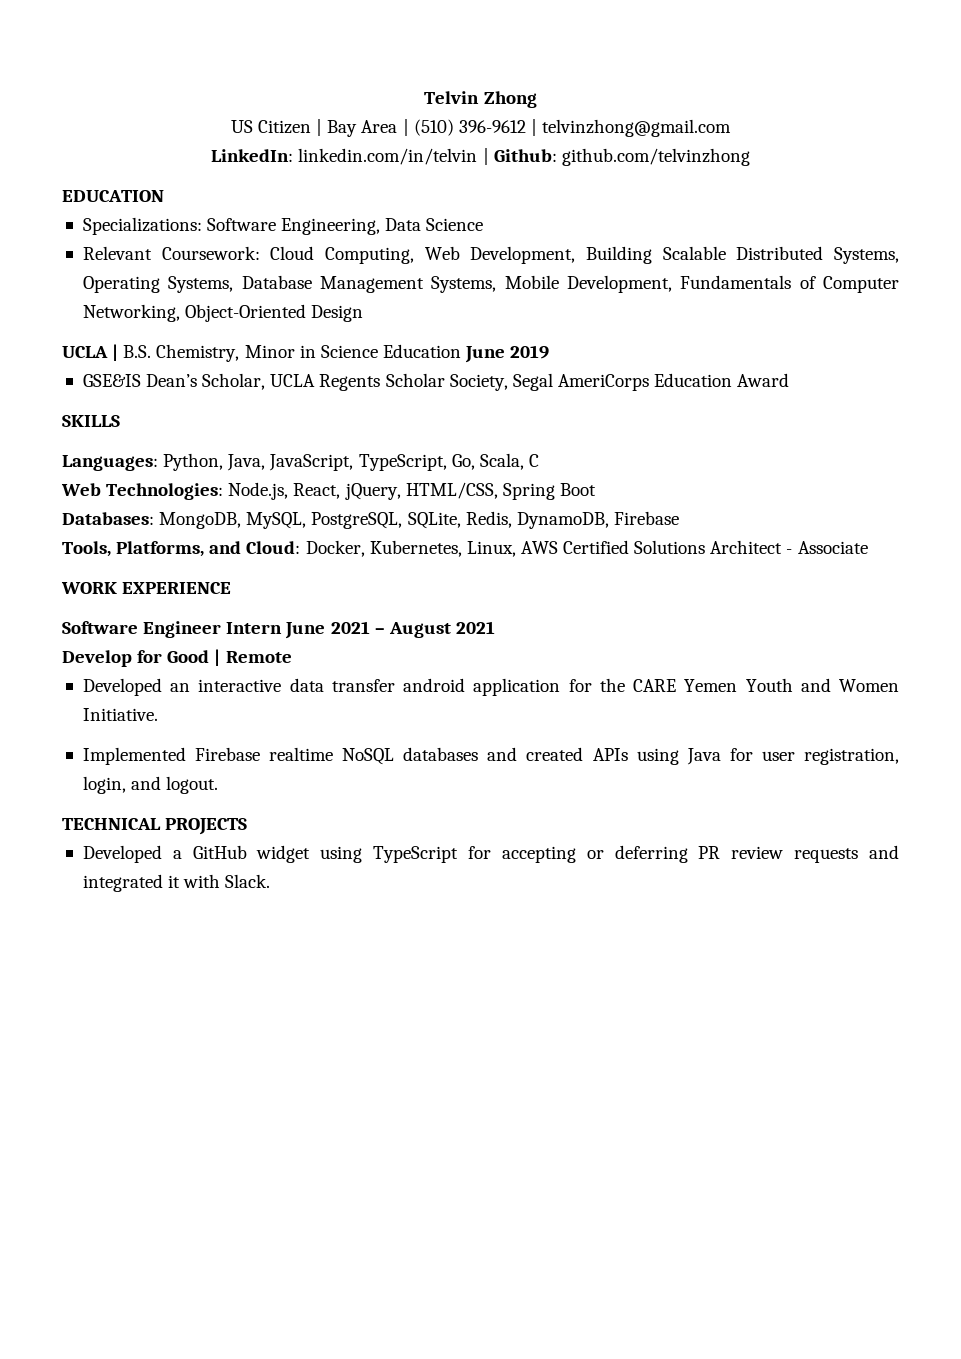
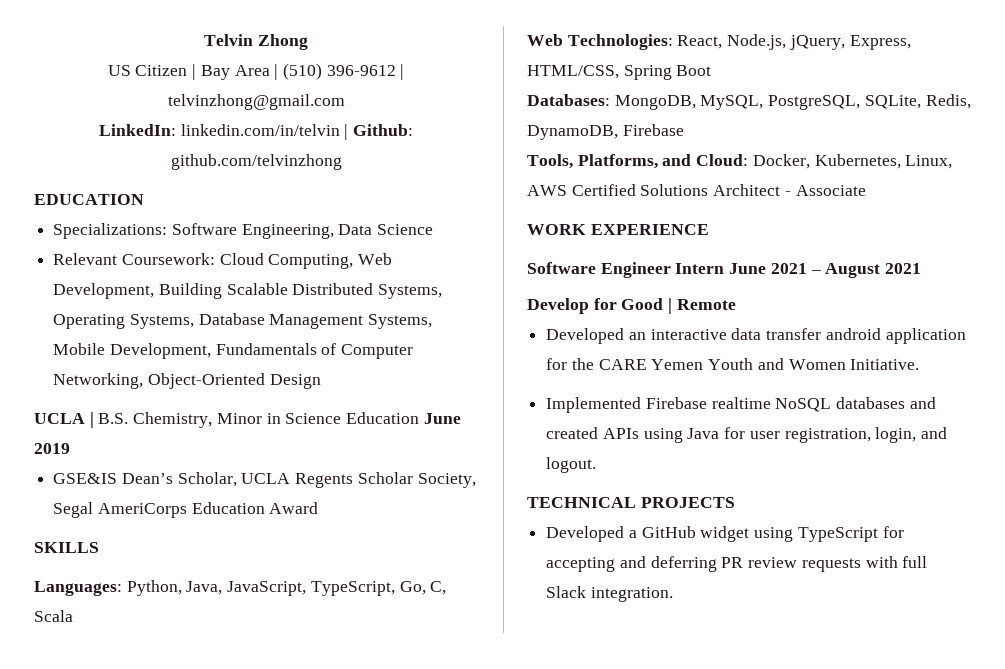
- Languages: Python, Java, JavaScript, TypeScript, Go, Scala, C
+ Languages: Python, Java, JavaScript, TypeScript, Go, C, Scala
- Web Technologies: Node.js, React, jQuery, HTML/CSS, Spring Boot
+ Web Technologies: React, Node.js, jQuery, Express, HTML/CSS, Spring Boot
- Developed a GitHub widget using TypeScript for accepting or deferring PR review requests and integrated it with Slack.
+ Developed a GitHub widget using TypeScript for accepting and deferring PR review requests with full Slack integration.

